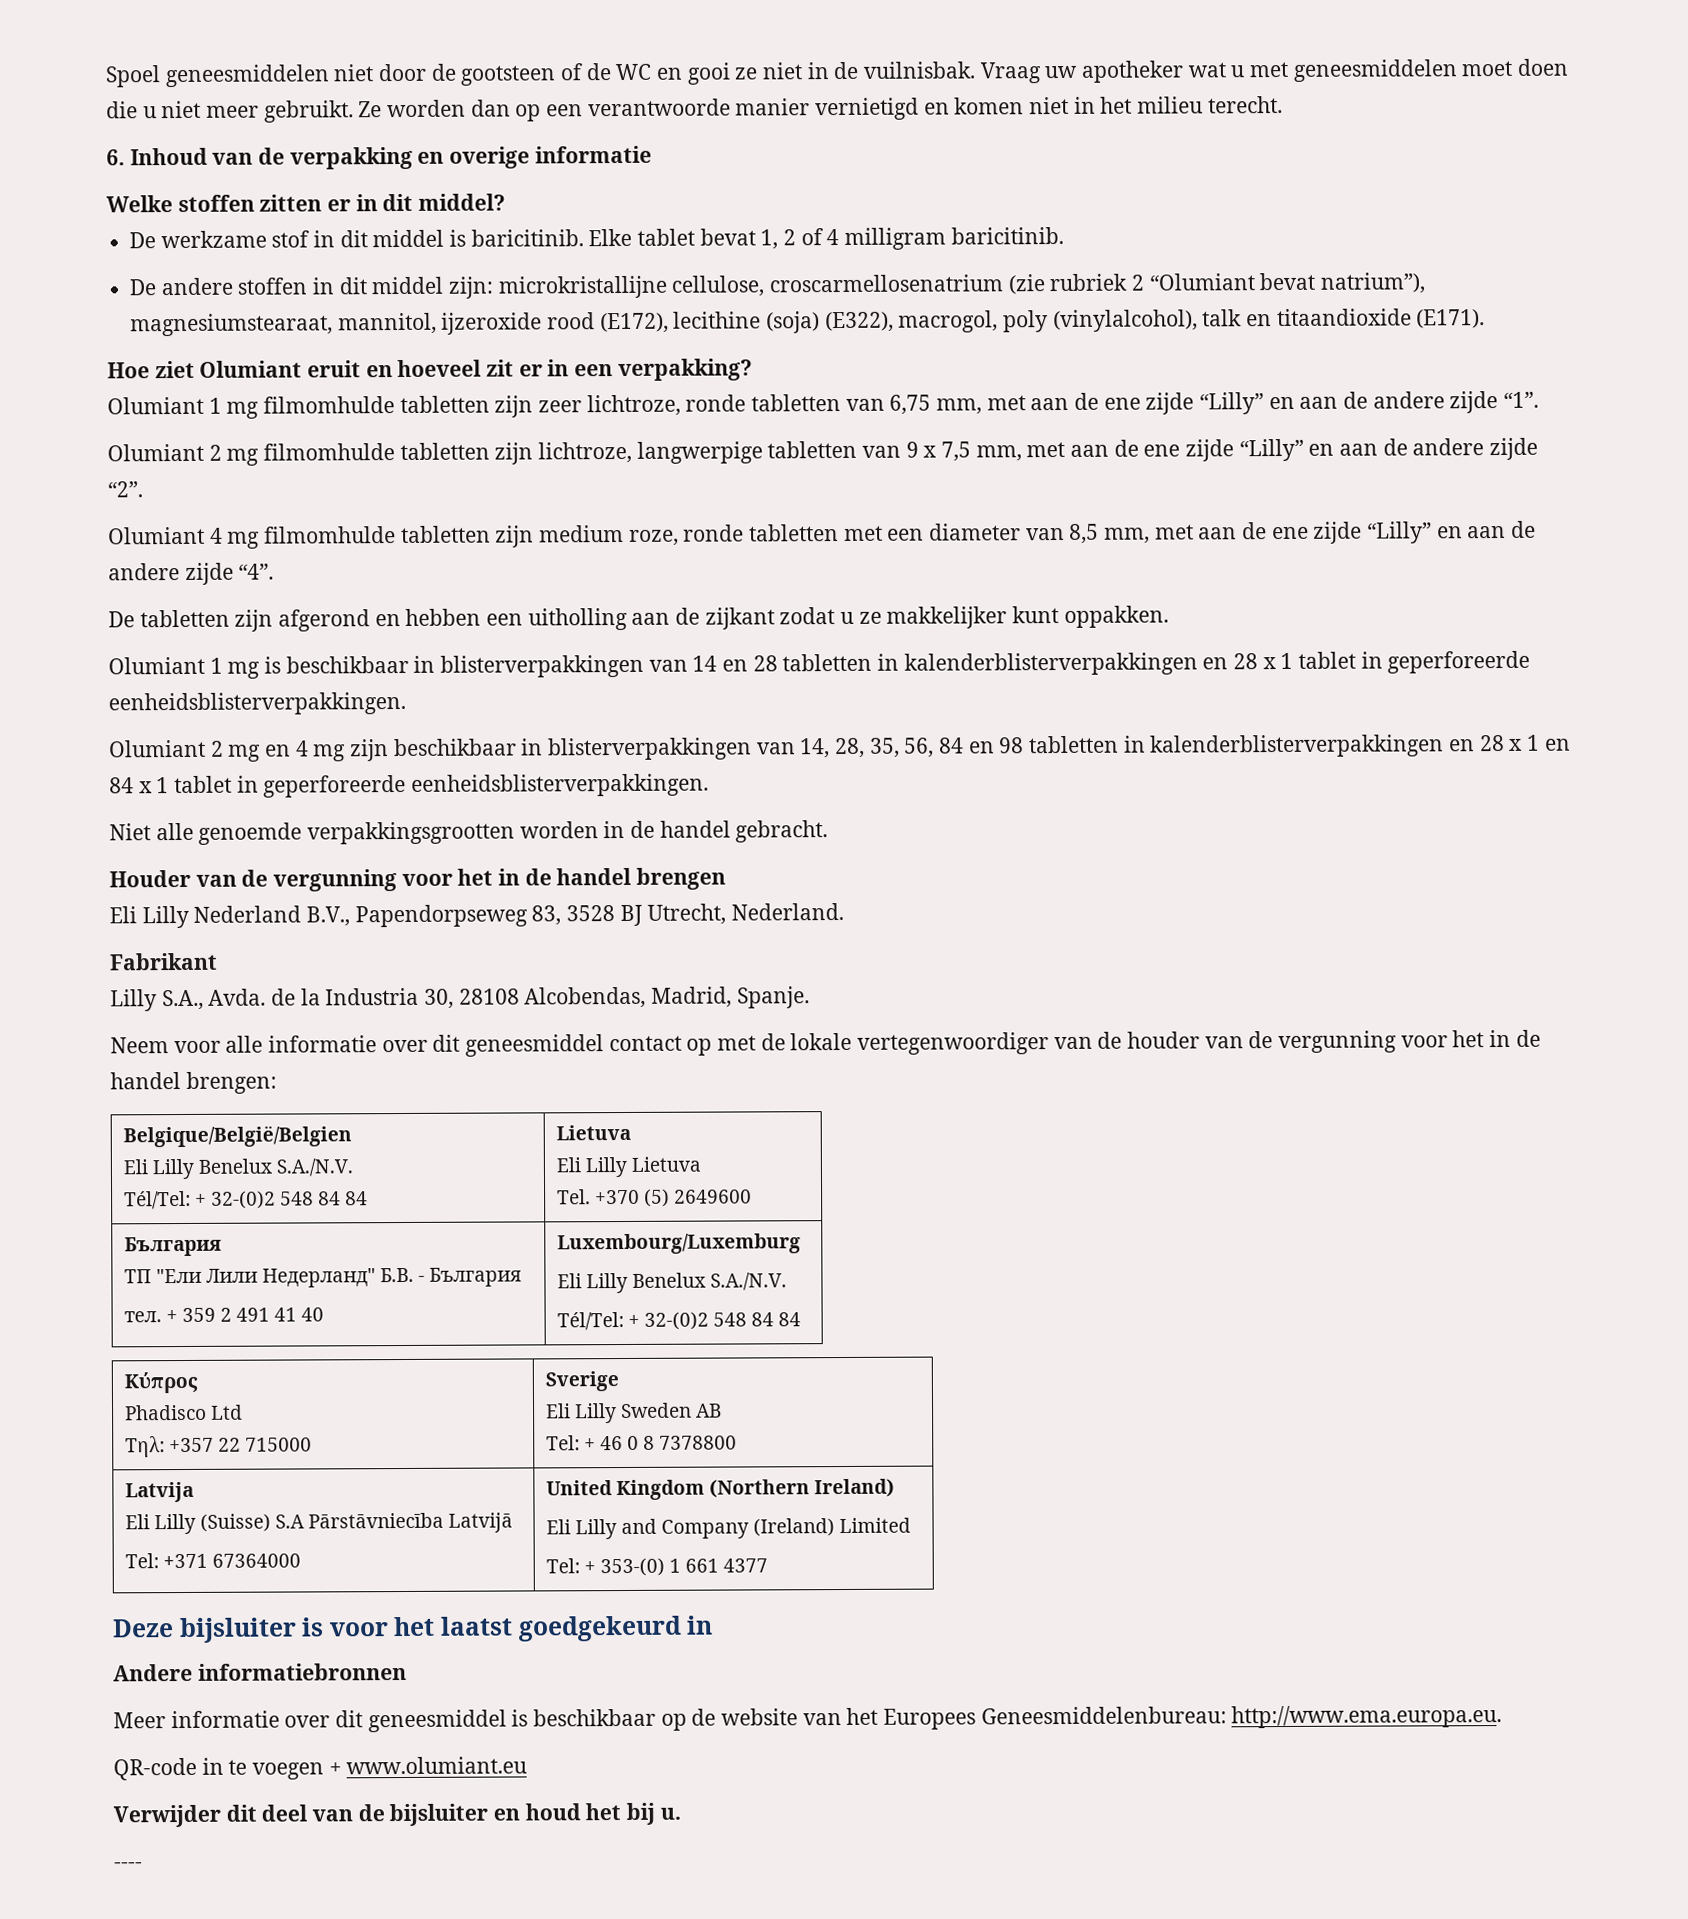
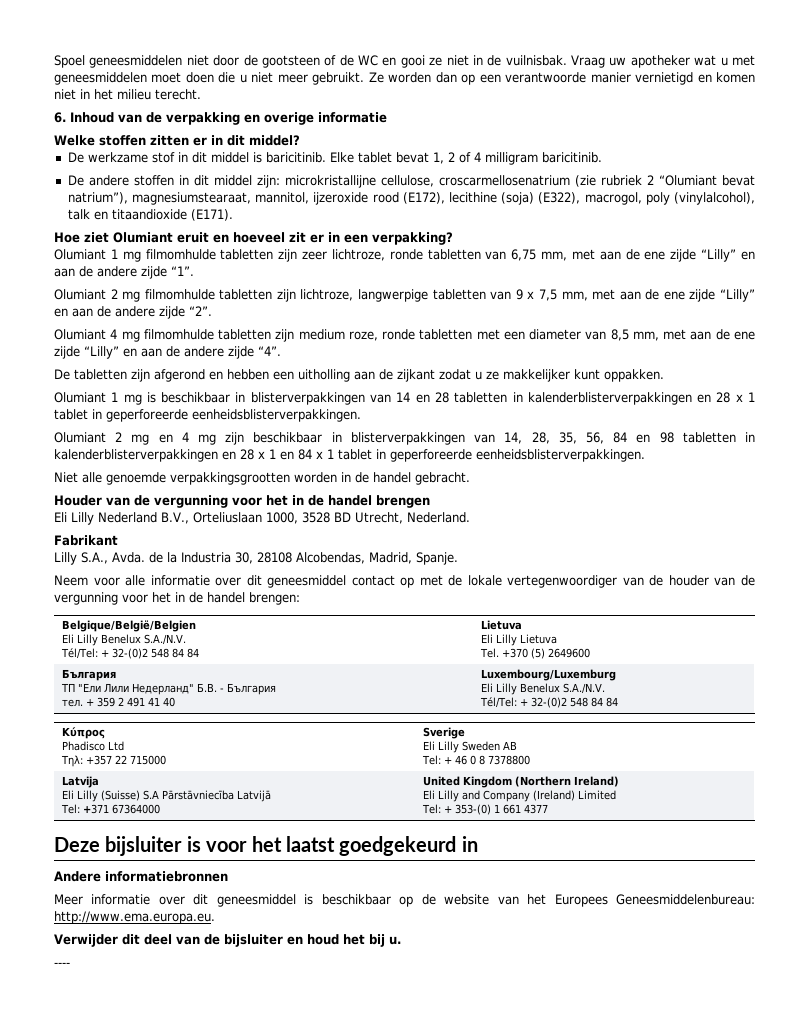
- Eli Lilly Nederland B.V., Papendorpseweg 83, 3528 BJ Utrecht, Nederland.
+ Eli Lilly Nederland B.V., Orteliuslaan 1000, 3528 BD Utrecht, Nederland.
- QR-code in te voegen + www.olumiant.eu

